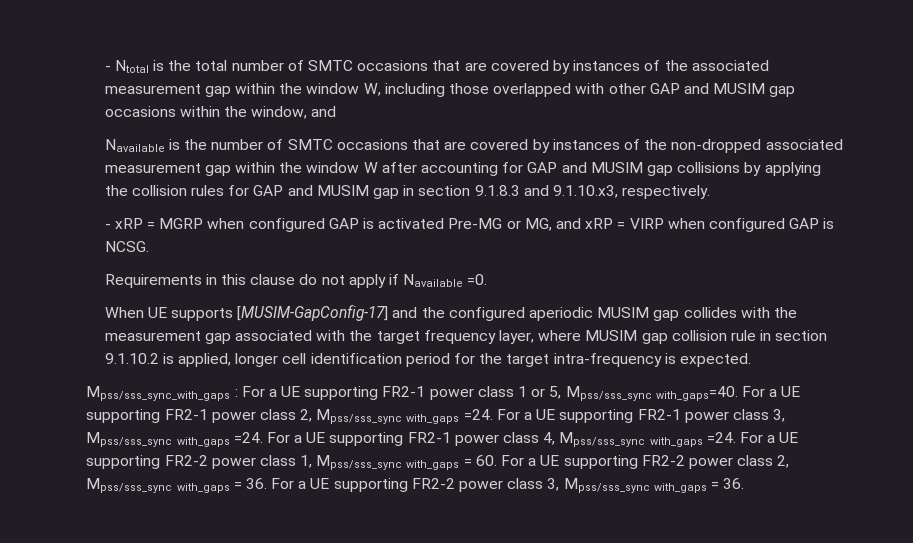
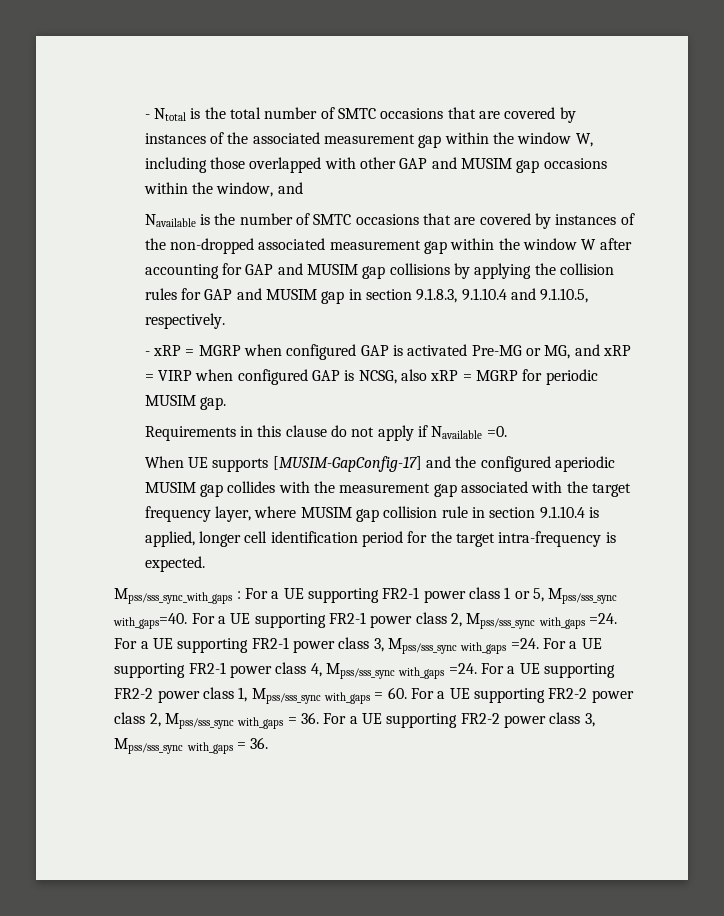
- Navailable is the number of SMTC occasions that are covered by instances of the non-dropped associated measurement gap within the window W after accounting for GAP and MUSIM gap collisions by applying the collision rules for GAP and MUSIM gap in section 9.1.8.3 and 9.1.10.x3, respectively.
+ Navailable is the number of SMTC occasions that are covered by instances of the non-dropped associated measurement gap within the window W after accounting for GAP and MUSIM gap collisions by applying the collision rules for GAP and MUSIM gap in section 9.1.8.3, 9.1.10.4 and 9.1.10.5, respectively.
- - xRP = MGRP when configured GAP is activated Pre-MG or MG, and xRP = VIRP when configured GAP is NCSG.
+ - xRP = MGRP when configured GAP is activated Pre-MG or MG, and xRP = VIRP when configured GAP is NCSG, also xRP = MGRP for periodic MUSIM gap.
- When UE supports [MUSIM-GapConfig-17] and the configured aperiodic MUSIM gap collides with the measurement gap associated with the target frequency layer, where MUSIM gap collision rule in section 9.1.10.2 is applied, longer cell identification period for the target intra-frequency is expected.
+ When UE supports [MUSIM-GapConfig-17] and the configured aperiodic MUSIM gap collides with the measurement gap associated with the target frequency layer, where MUSIM gap collision rule in section 9.1.10.4 is applied, longer cell identification period for the target intra-frequency is expected.

